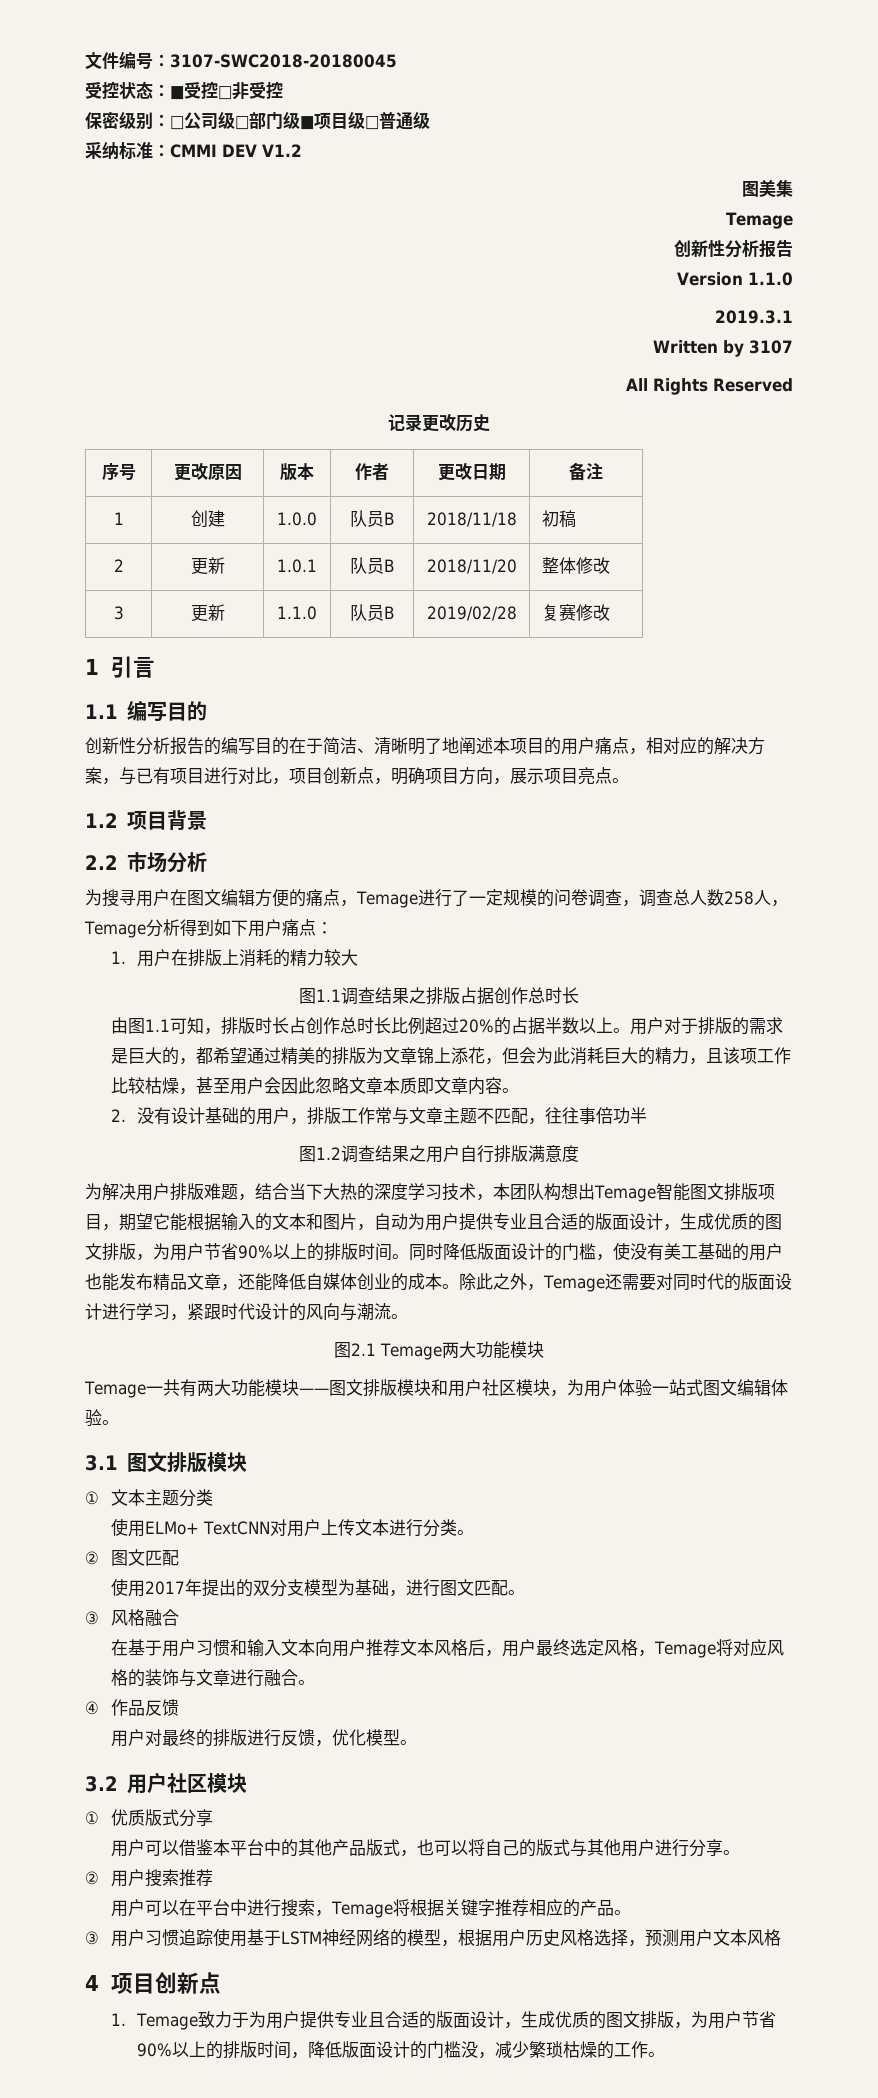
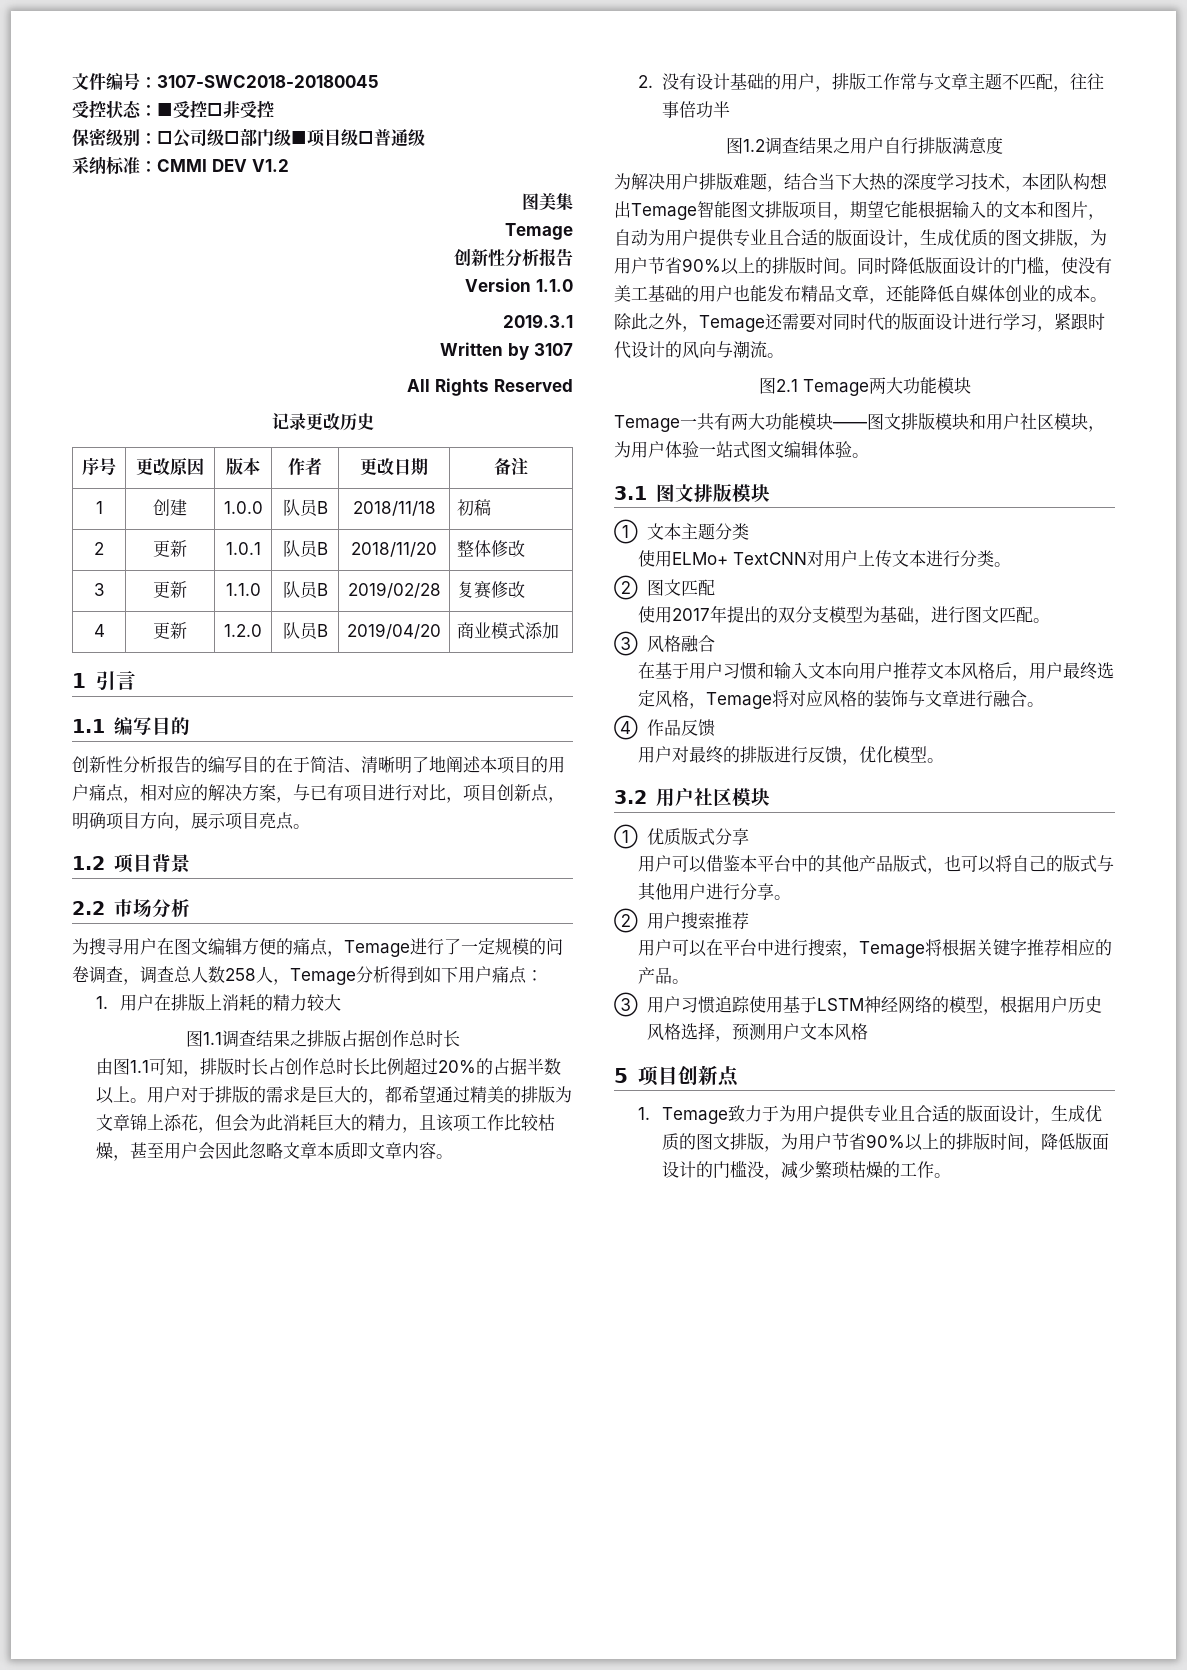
+ 4 | 更新 | 1.2.0 | 队员B | 2019/04/20 | 商业模式添加
- 4项目创新点
+ 5项目创新点

